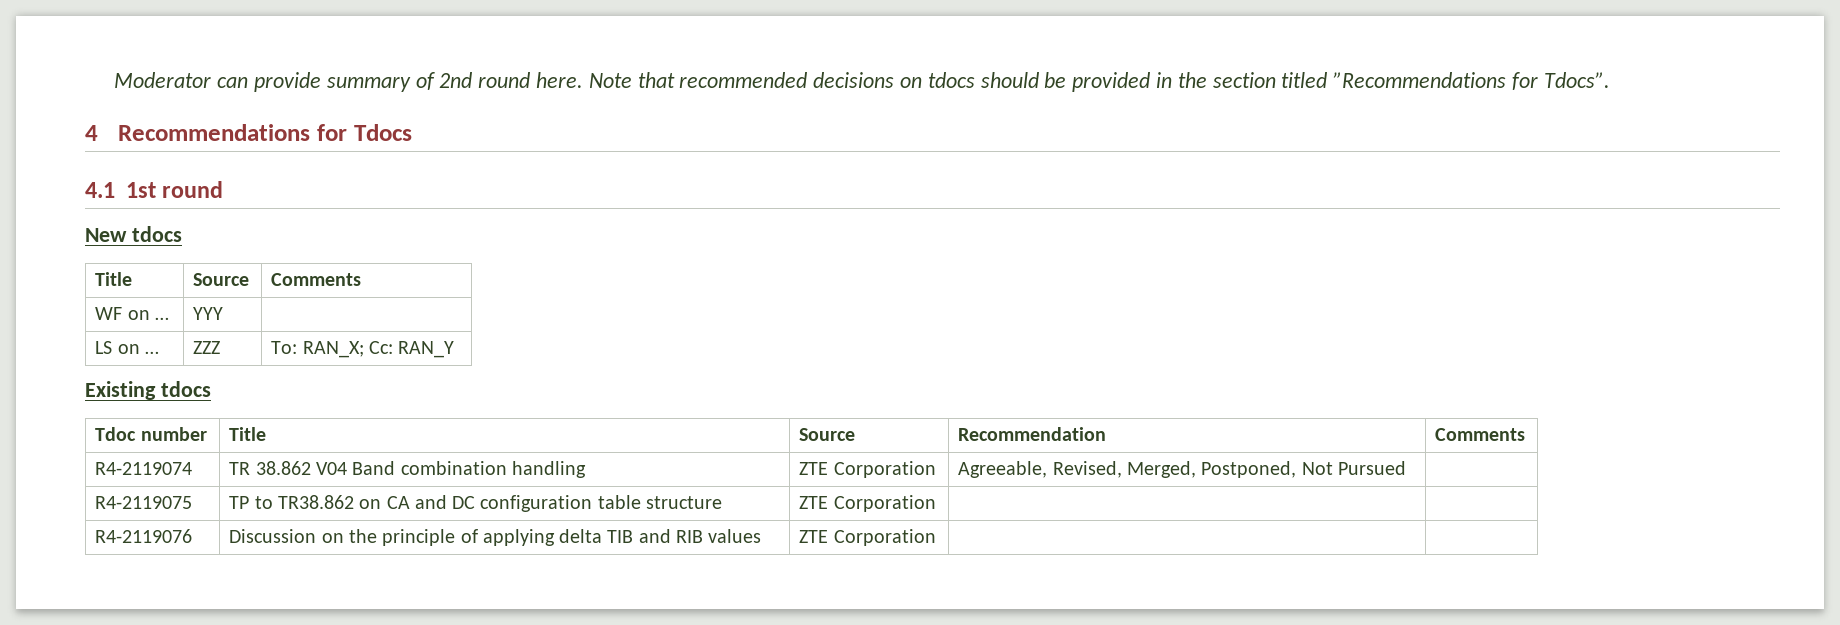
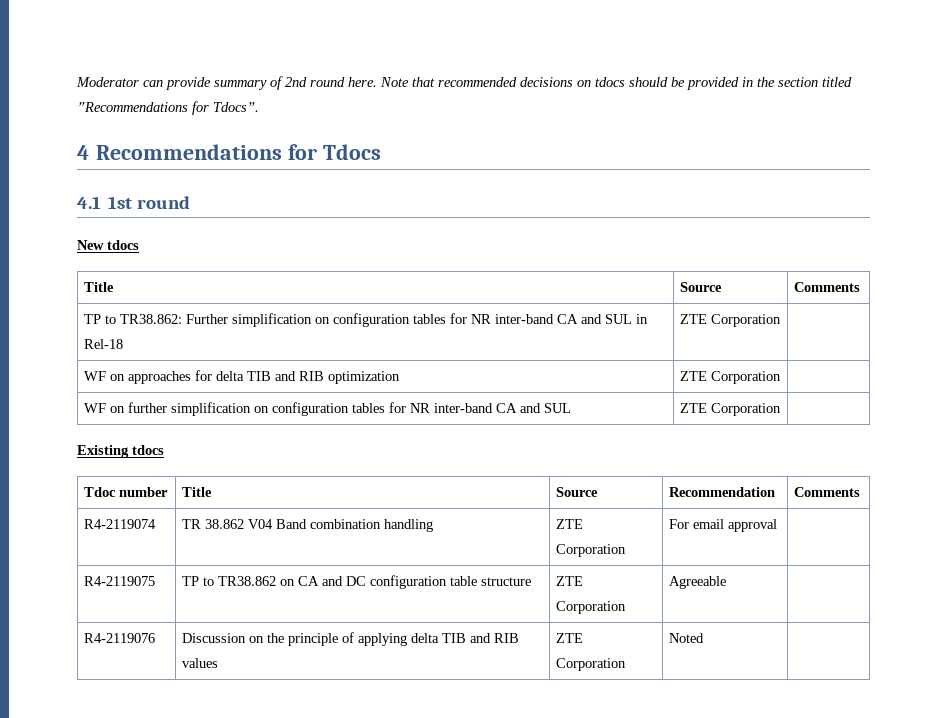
- WF on … | YYY |
- LS on … | ZZZ | To: RAN_X; Cc: RAN_Y
+ TP to TR38.862: Further simplification on configuration tables for NR inter-band CA and SUL in Rel-18 | ZTE Corporation |
+ WF on approaches for delta TIB and RIB optimization | ZTE Corporation |
+ WF on further simplification on configuration tables for NR inter-band CA and SUL | ZTE Corporation |
- R4-2119074 | TR 38.862 V04 Band combination handling | ZTE Corporation | Agreeable, Revised, Merged, Postponed, Not Pursued |
+ R4-2119074 | TR 38.862 V04 Band combination handling | ZTE Corporation | For email approval |
- R4-2119075 | TP to TR38.862 on CA and DC configuration table structure | ZTE Corporation | |
+ R4-2119075 | TP to TR38.862 on CA and DC configuration table structure | ZTE Corporation | Agreeable |
- R4-2119076 | Discussion on the principle of applying delta TIB and RIB values | ZTE Corporation | |
+ R4-2119076 | Discussion on the principle of applying delta TIB and RIB values | ZTE Corporation | Noted |

